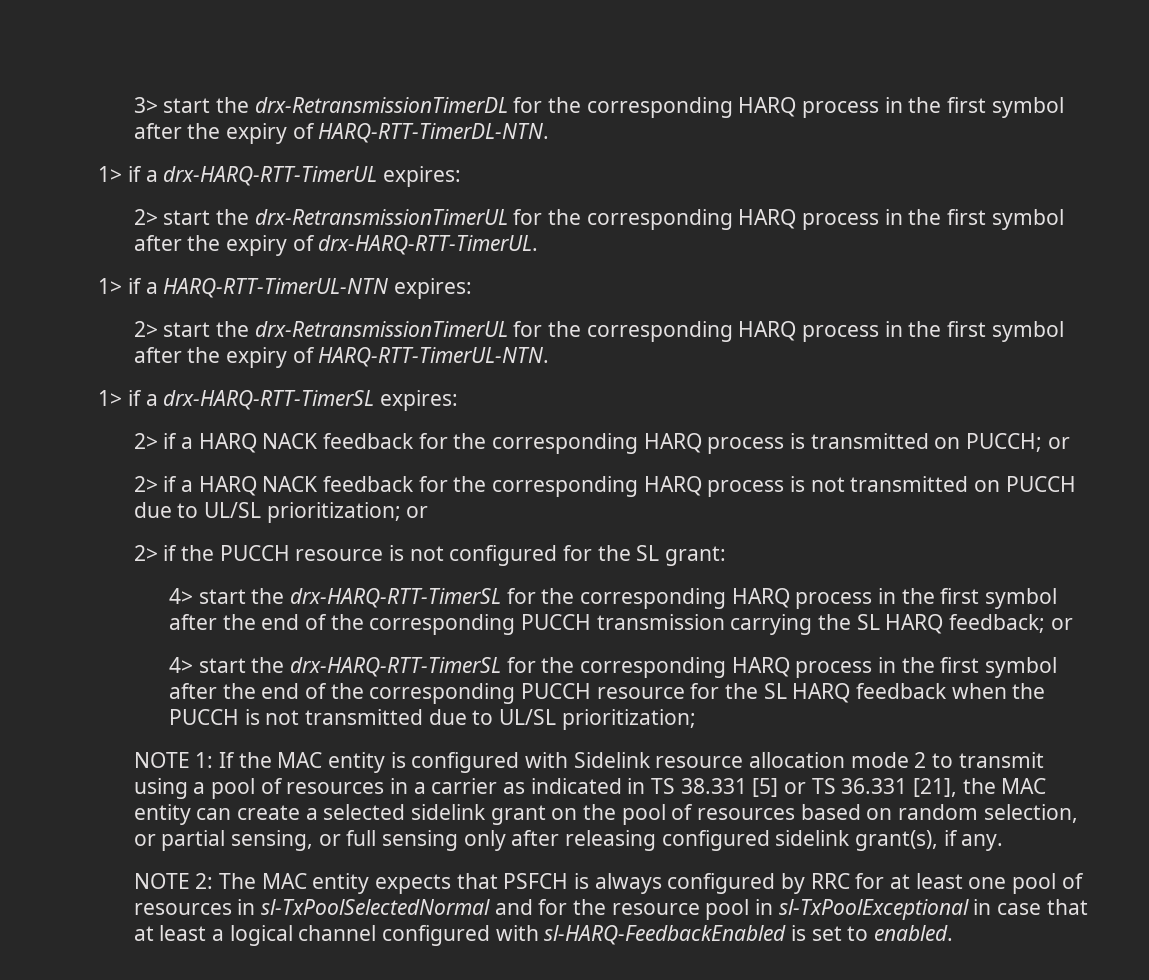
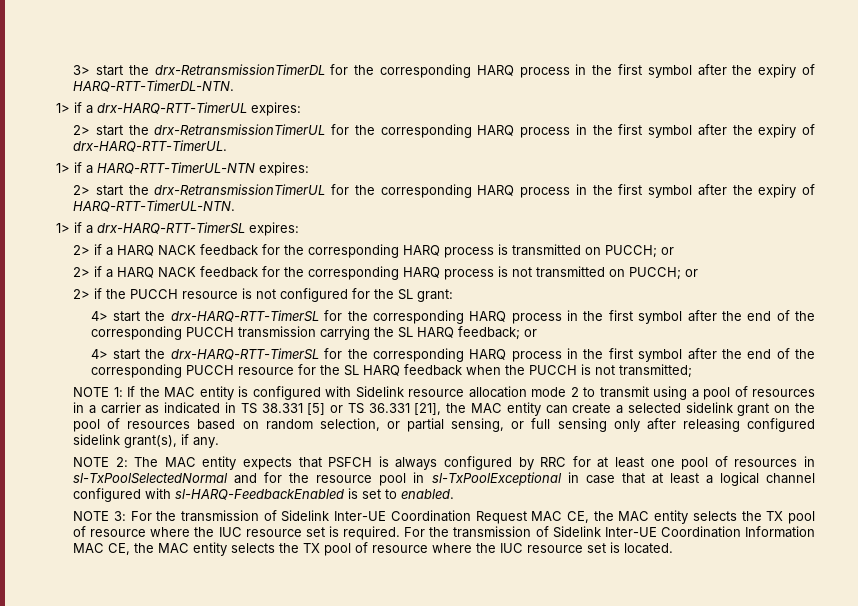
- 2> if a HARQ NACK feedback for the corresponding HARQ process is not transmitted on PUCCH due to UL/SL prioritization; or
+ 2> if a HARQ NACK feedback for the corresponding HARQ process is not transmitted on PUCCH; or
- 4> start the drx-HARQ-RTT-TimerSL for the corresponding HARQ process in the first symbol after the end of the corresponding PUCCH resource for the SL HARQ feedback when the PUCCH is not transmitted due to UL/SL prioritization;
+ 4> start the drx-HARQ-RTT-TimerSL for the corresponding HARQ process in the first symbol after the end of the corresponding PUCCH resource for the SL HARQ feedback when the PUCCH is not transmitted;
+ NOTE 3: For the transmission of Sidelink Inter-UE Coordination Request MAC CE, the MAC entity selects the TX pool of resource where the IUC resource set is required. For the transmission of Sidelink Inter-UE Coordination Information MAC CE, the MAC entity selects the TX pool of resource where the IUC resource set is located.

